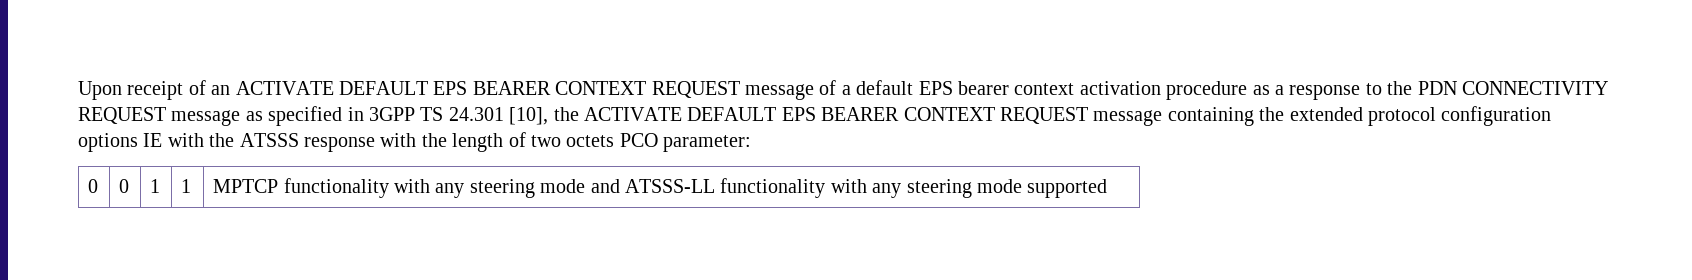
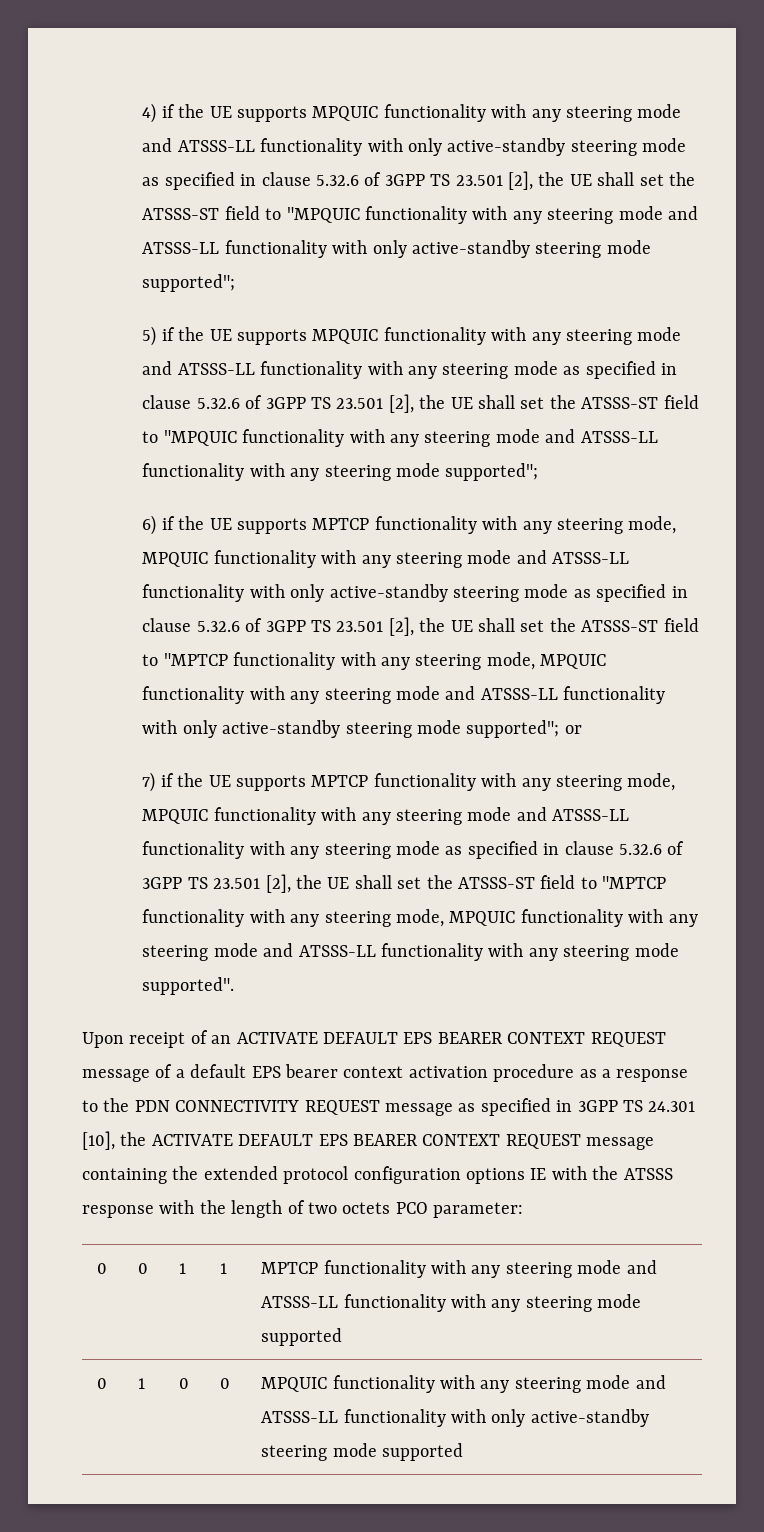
+ 4) if the UE supports MPQUIC functionality with any steering mode and ATSSS-LL functionality with only active-standby steering mode as specified in clause 5.32.6 of 3GPP TS 23.501 [2], the UE shall set the ATSSS-ST field to "MPQUIC functionality with any steering mode and ATSSS-LL functionality with only active-standby steering mode supported";
+ 5) if the UE supports MPQUIC functionality with any steering mode and ATSSS-LL functionality with any steering mode as specified in clause 5.32.6 of 3GPP TS 23.501 [2], the UE shall set the ATSSS-ST field to "MPQUIC functionality with any steering mode and ATSSS-LL functionality with any steering mode supported";
+ 6) if the UE supports MPTCP functionality with any steering mode, MPQUIC functionality with any steering mode and ATSSS-LL functionality with only active-standby steering mode as specified in clause 5.32.6 of 3GPP TS 23.501 [2], the UE shall set the ATSSS-ST field to "MPTCP functionality with any steering mode, MPQUIC functionality with any steering mode and ATSSS-LL functionality with only active-standby steering mode supported"; or
+ 7) if the UE supports MPTCP functionality with any steering mode, MPQUIC functionality with any steering mode and ATSSS-LL functionality with any steering mode as specified in clause 5.32.6 of 3GPP TS 23.501 [2], the UE shall set the ATSSS-ST field to "MPTCP functionality with any steering mode, MPQUIC functionality with any steering mode and ATSSS-LL functionality with any steering mode supported".
+ 0 | 1 | 0 | 0 | MPQUIC functionality with any steering mode and ATSSS-LL functionality with only active-standby steering mode supported

